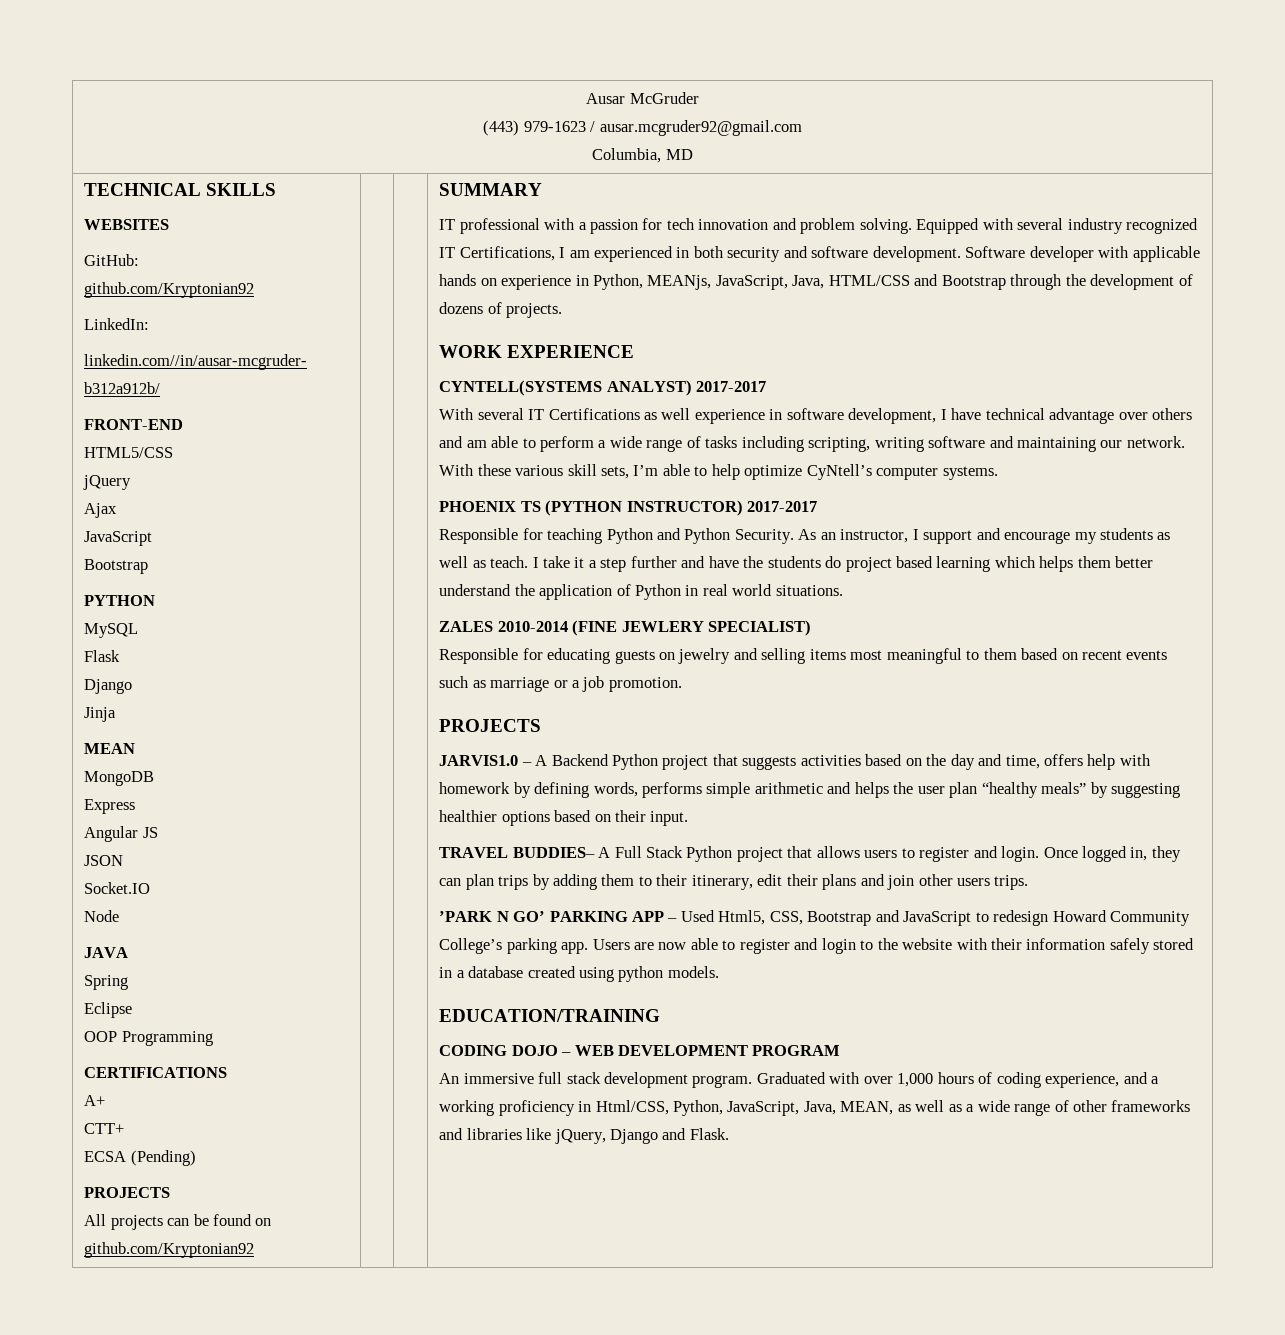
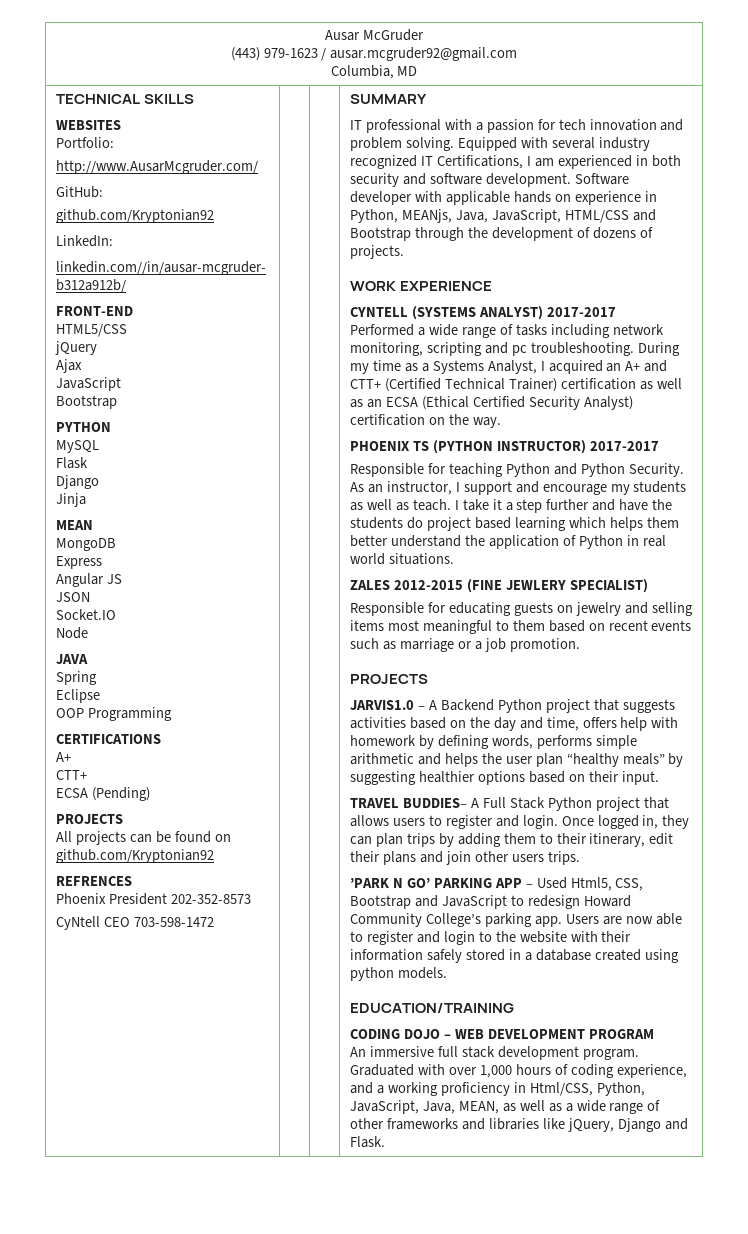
+ Portfolio:
+ http://www.AusarMcgruder.com/
+ REFRENCES
+ Phoenix President 202-352-8573
+ CyNtell CEO 703-598-1472
- Software developer with applicable hands on experience in Python, MEANjs, JavaScript, Java, HTML/CSS and Bootstrap through the development of dozens of projects.
+ Software developer with applicable hands on experience in Python, MEANjs, Java, JavaScript, HTML/CSS and Bootstrap through the development of dozens of projects.
- CYNTELL(SYSTEMS ANALYST) 2017-2017
+ CYNTELL (SYSTEMS ANALYST) 2017-2017
- With several IT Certifications as well experience in software development, I have technical advantage over others and am able to perform a wide range of tasks including scripting, writing software and maintaining our network. With these various skill sets, I’m able to help optimize CyNtell’s computer systems.
+ Performed a wide range of tasks including network monitoring, scripting and pc troubleshooting. During my time as a Systems Analyst, I acquired an A+ and CTT+ (Certified Technical Trainer) certification as well as an ECSA (Ethical Certified Security Analyst) certification on the way.
- ZALES 2010-2014 (FINE JEWLERY SPECIALIST)
+ ZALES 2012-2015 (FINE JEWLERY SPECIALIST)

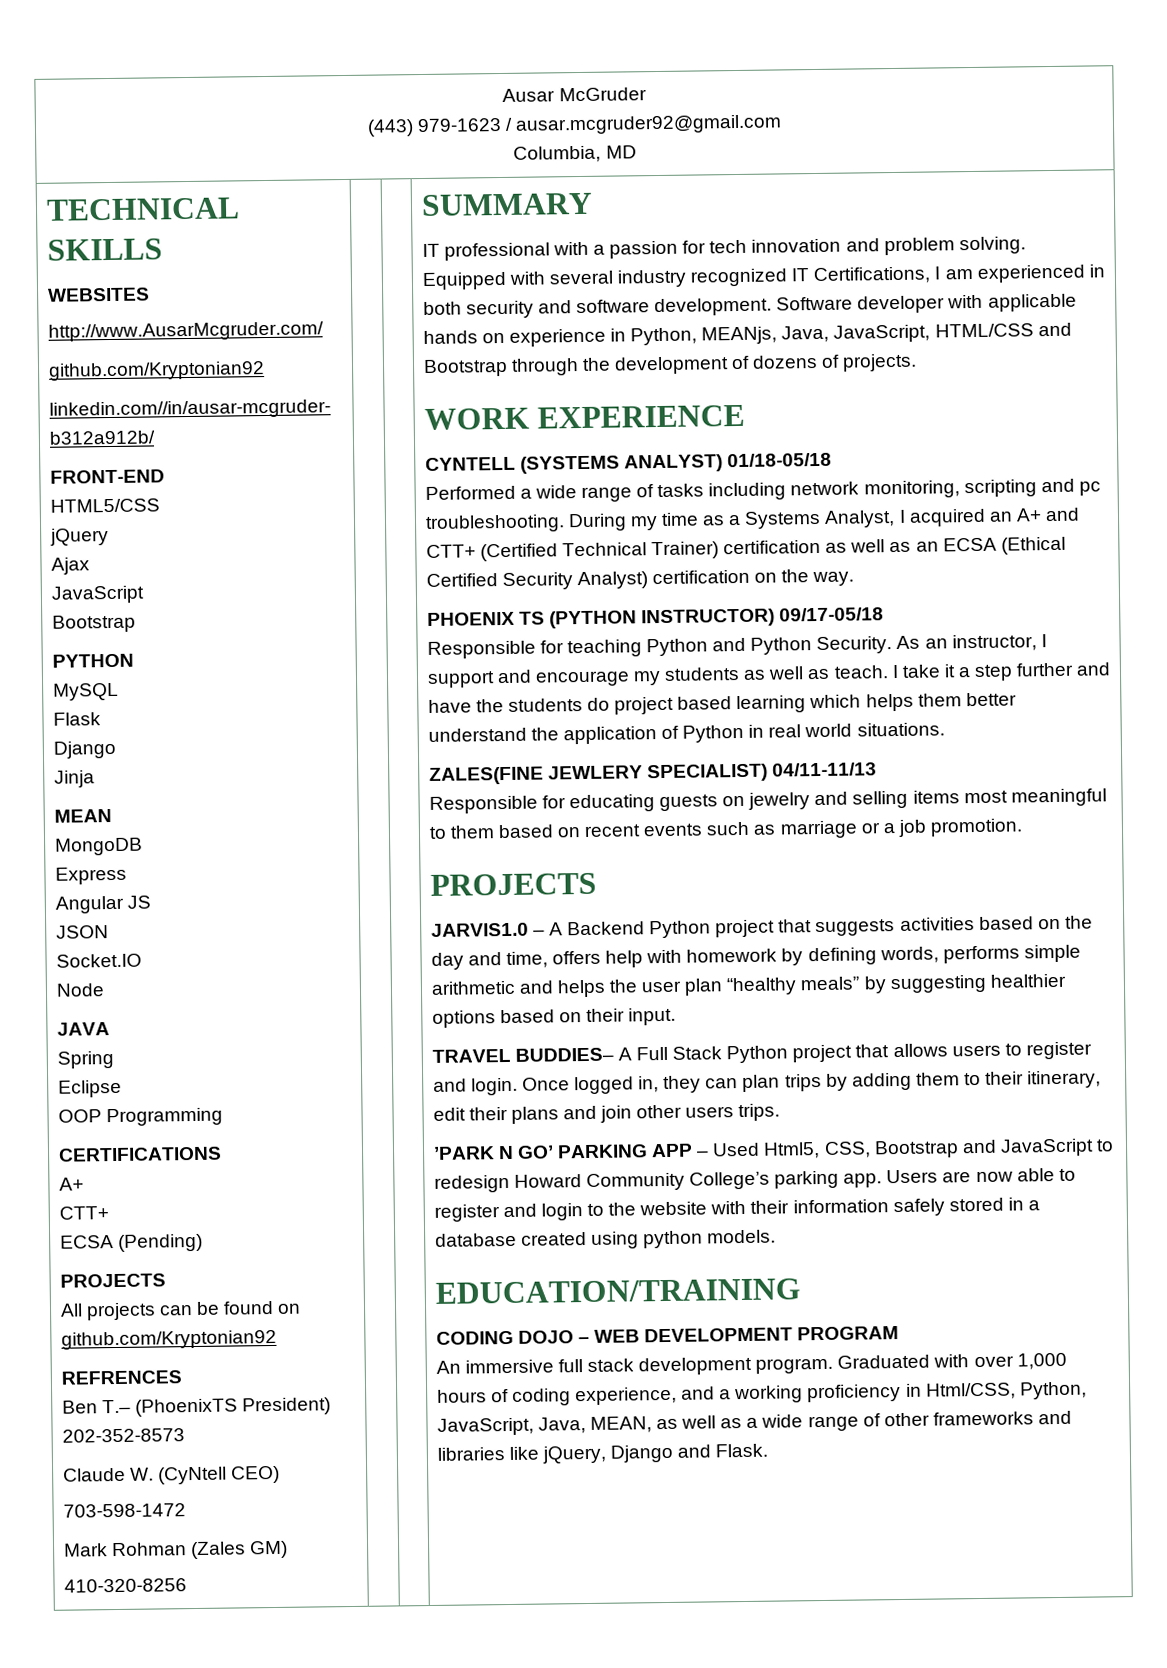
- Portfolio:
  http://www.AusarMcgruder.com/
- GitHub:
  github.com/Kryptonian92
- LinkedIn:
- Phoenix President 202-352-8573
- CyNtell CEO 703-598-1472
+ Ben T.– (PhoenixTS President) 202-352-8573
+ Claude W. (CyNtell CEO)
+ 703-598-1472
+ Mark Rohman (Zales GM)
+ 410-320-8256
- CYNTELL (SYSTEMS ANALYST) 2017-2017
+ CYNTELL (SYSTEMS ANALYST) 01/18-05/18
- PHOENIX TS (PYTHON INSTRUCTOR) 2017-2017
+ PHOENIX TS (PYTHON INSTRUCTOR) 09/17-05/18
- ZALES 2012-2015 (FINE JEWLERY SPECIALIST)
+ ZALES(FINE JEWLERY SPECIALIST) 04/11-11/13

